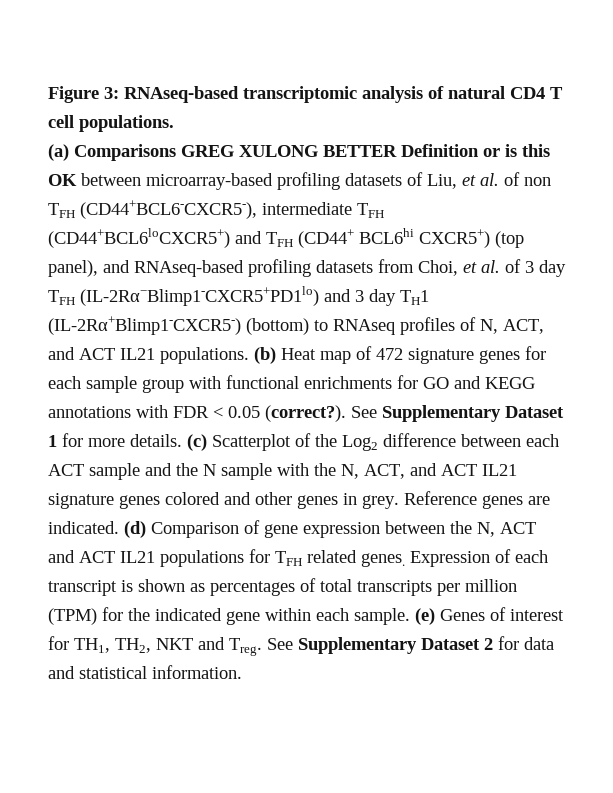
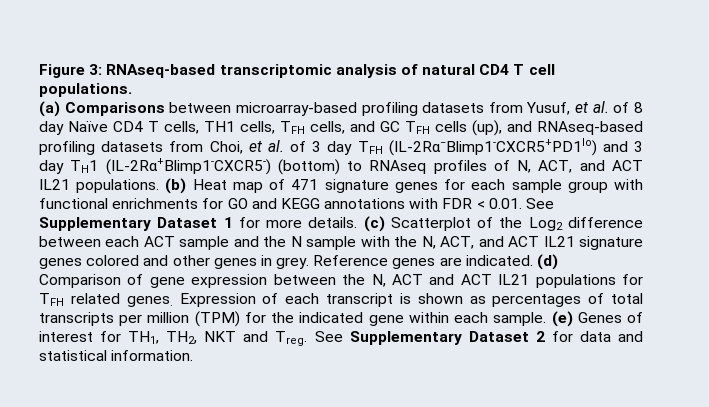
- (a) Comparisons GREG XULONG BETTER Definition or is this OK between microarray-based profiling datasets of Liu, et al. of non TFH (CD44+BCL6-CXCR5-), intermediate TFH (CD44+BCL6loCXCR5+) and TFH (CD44+ BCL6hi CXCR5+) (top panel), and RNAseq-based profiling datasets from Choi, et al. of 3 day TFH (IL-2Rα−Blimp1-CXCR5+PD1lo) and 3 day TH1 (IL-2Rα+Blimp1-CXCR5-) (bottom) to RNAseq profiles of N, ACT, and ACT IL21 populations.
+ (a) Comparisons between microarray-based profiling datasets from Yusuf, et al. of 8 day Naïve CD4 T cells, TH1 cells, TFH cells, and GC TFH cells (up), and RNAseq-based profiling datasets from Choi, et al. of 3 day TFH (IL-2Rα−Blimp1-CXCR5+PD1lo) and 3 day TH1 (IL-2Rα+Blimp1-CXCR5-) (bottom) to RNAseq profiles of N, ACT, and ACT IL21 populations.
- (b) Heat map of 472 signature genes for each sample group with functional enrichments for GO and KEGG annotations with FDR < 0.05 (correct?). See Supplementary Dataset 1 for more details.
+ (b) Heat map of 471 signature genes for each sample group with functional enrichments for GO and KEGG annotations with FDR < 0.01. See Supplementary Dataset 1 for more details.

